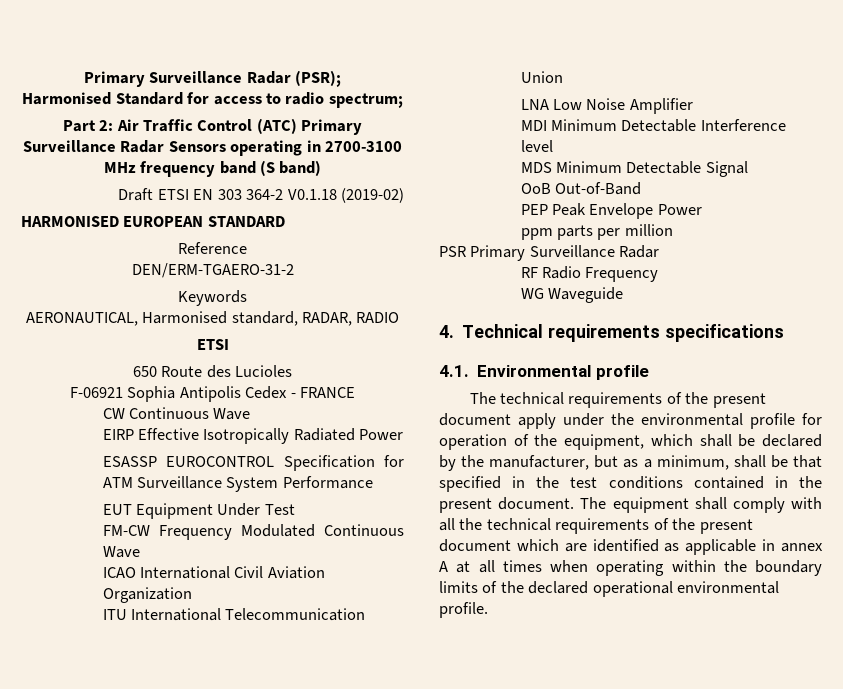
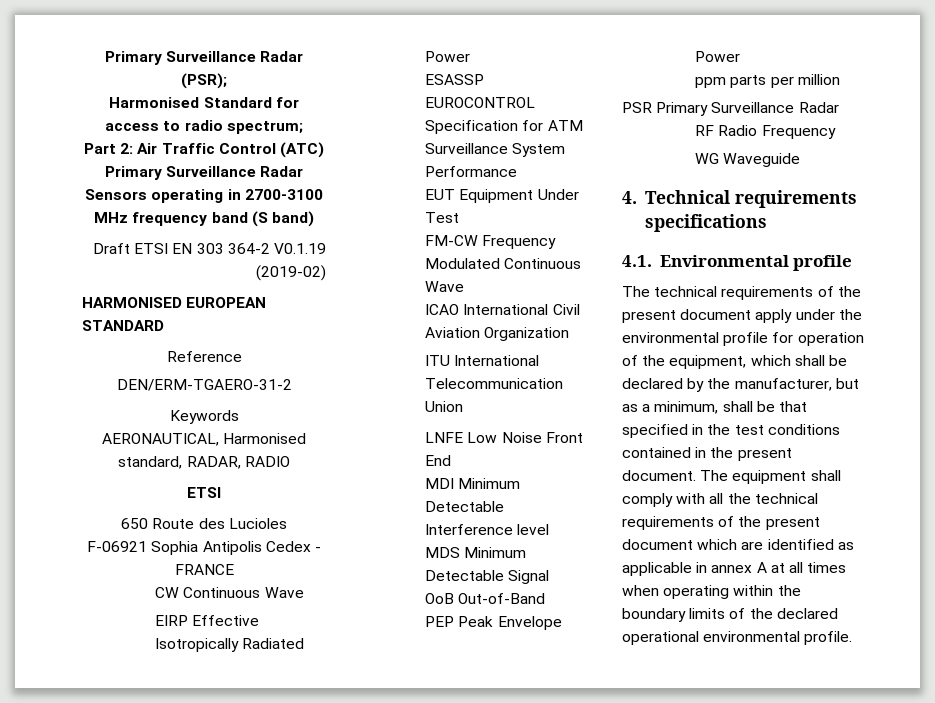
- Draft ETSI EN 303 364-2 V0.1.18 (2019-02)
+ Draft ETSI EN 303 364-2 V0.1.19 (2019-02)
- LNA Low Noise Amplifier
+ LNFE Low Noise Front End

